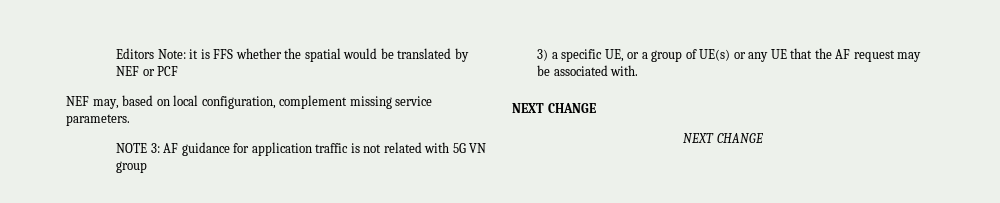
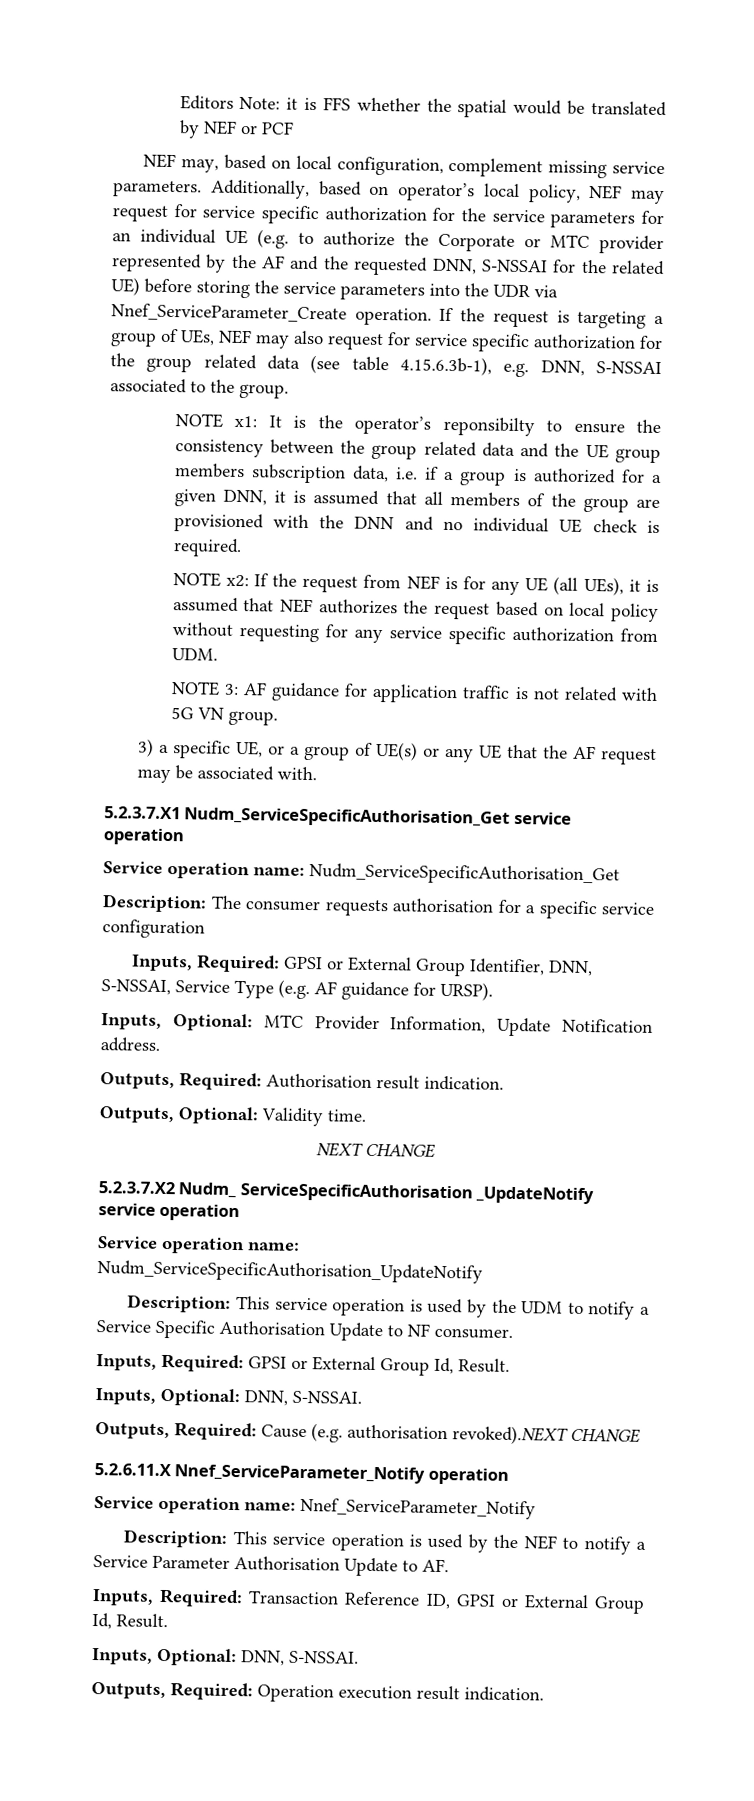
+ Additionally, based on operator’s local policy, NEF may request for service specific authorization for the service parameters for an individual UE (e.g. to authorize the Corporate or MTC provider represented by the AF and the requested DNN, S-NSSAI for the related UE) before storing the service parameters into the UDR via Nnef_ServiceParameter_Create operation. If the request is targeting a group of UEs, NEF may also request for service specific authorization for the group related data (see table 4.15.6.3b-1), e.g. DNN, S-NSSAI associated to the group.
+ NOTE x1: It is the operator’s reponsibilty to ensure the consistency between the group related data and the UE group members subscription data, i.e. if a group is authorized for a given DNN, it is assumed that all members of the group are provisioned with the DNN and no individual UE check is required.
+ NOTE x2: If the request from NEF is for any UE (all UEs), it is assumed that NEF authorizes the request based on local policy without requesting for any service specific authorization from UDM.
- NOTE 3: AF guidance for application traffic is not related with 5G VN group
+ NOTE 3: AF guidance for application traffic is not related with 5G VN group.
  3) a specific UE, or a group of UE(s) or any UE that the AF request may be associated with.
+ 5.2.3.7.X1 Nudm_ServiceSpecificAuthorisation_Get service operation
+ Service operation name: Nudm_ServiceSpecificAuthorisation_Get
+ Description: The consumer requests authorisation for a specific service configuration
+ Inputs, Required: GPSI or External Group Identifier, DNN, S-NSSAI, Service Type (e.g. AF guidance for URSP).
+ Inputs, Optional: MTC Provider Information, Update Notification address.
+ Outputs, Required: Authorisation result indication.
+ Outputs, Optional: Validity time.
  NEXT CHANGE
- NEXT CHANGE
+ 5.2.3.7.X2 Nudm_ ServiceSpecificAuthorisation _UpdateNotify service operation
+ Service operation name: Nudm_ServiceSpecificAuthorisation_UpdateNotify
+ Description: This service operation is used by the UDM to notify a Service Specific Authorisation Update to NF consumer.
+ Inputs, Required: GPSI or External Group Id, Result.
+ Inputs, Optional: DNN, S-NSSAI.
+ Outputs, Required: Cause (e.g. authorisation revoked).NEXT CHANGE
+ 5.2.6.11.X Nnef_ServiceParameter_Notify operation
+ Service operation name: Nnef_ServiceParameter_Notify
+ Description: This service operation is used by the NEF to notify a Service Parameter Authorisation Update to AF.
+ Inputs, Required: Transaction Reference ID, GPSI or External Group Id, Result.
+ Inputs, Optional: DNN, S-NSSAI.
+ Outputs, Required: Operation execution result indication.

